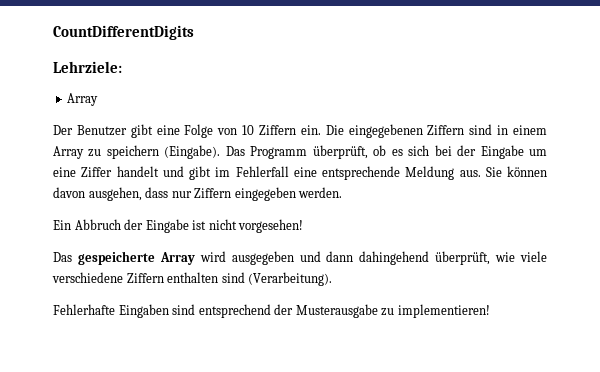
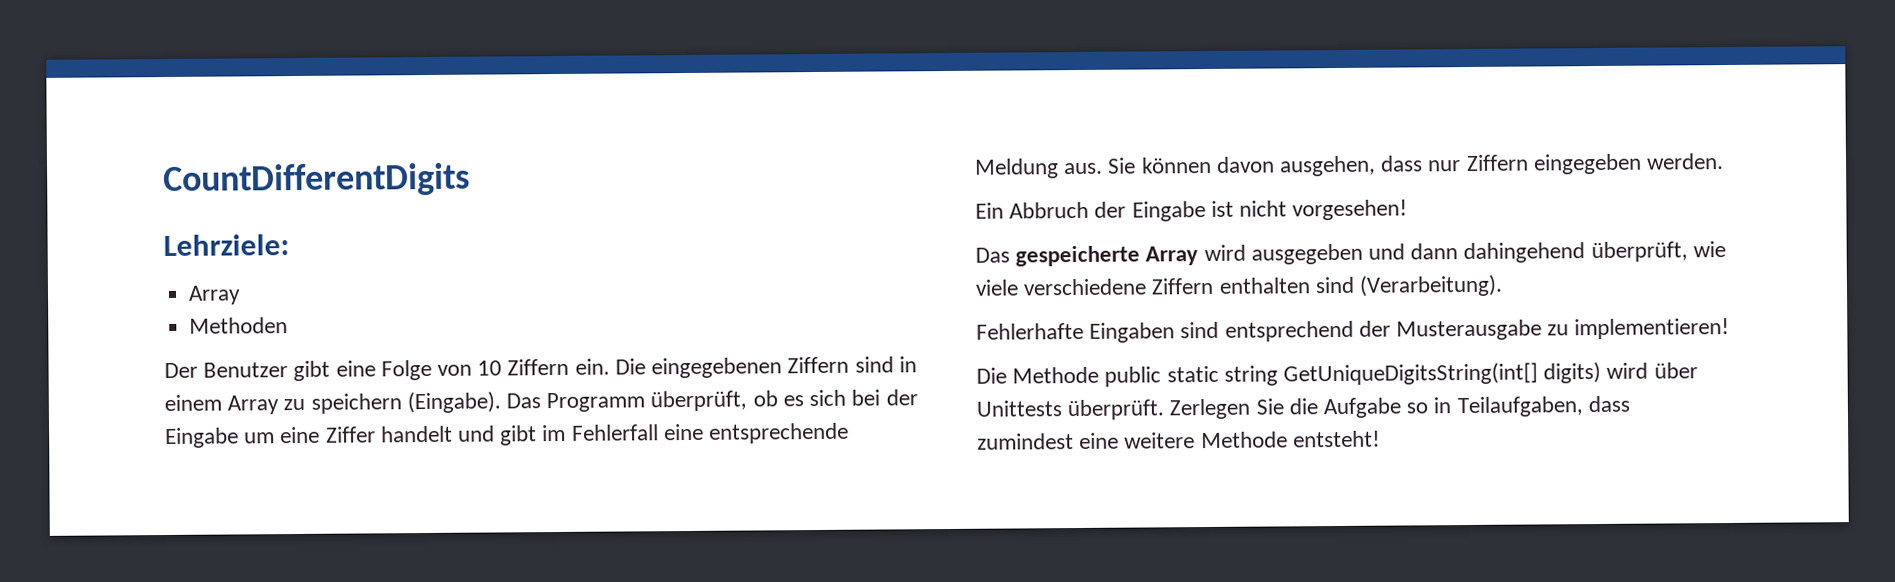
+ Methoden
+ Die Methode public static string GetUniqueDigitsString(int[] digits) wird über Unittests überprüft. Zerlegen Sie die Aufgabe so in Teilaufgaben, dass zumindest eine weitere Methode entsteht!

